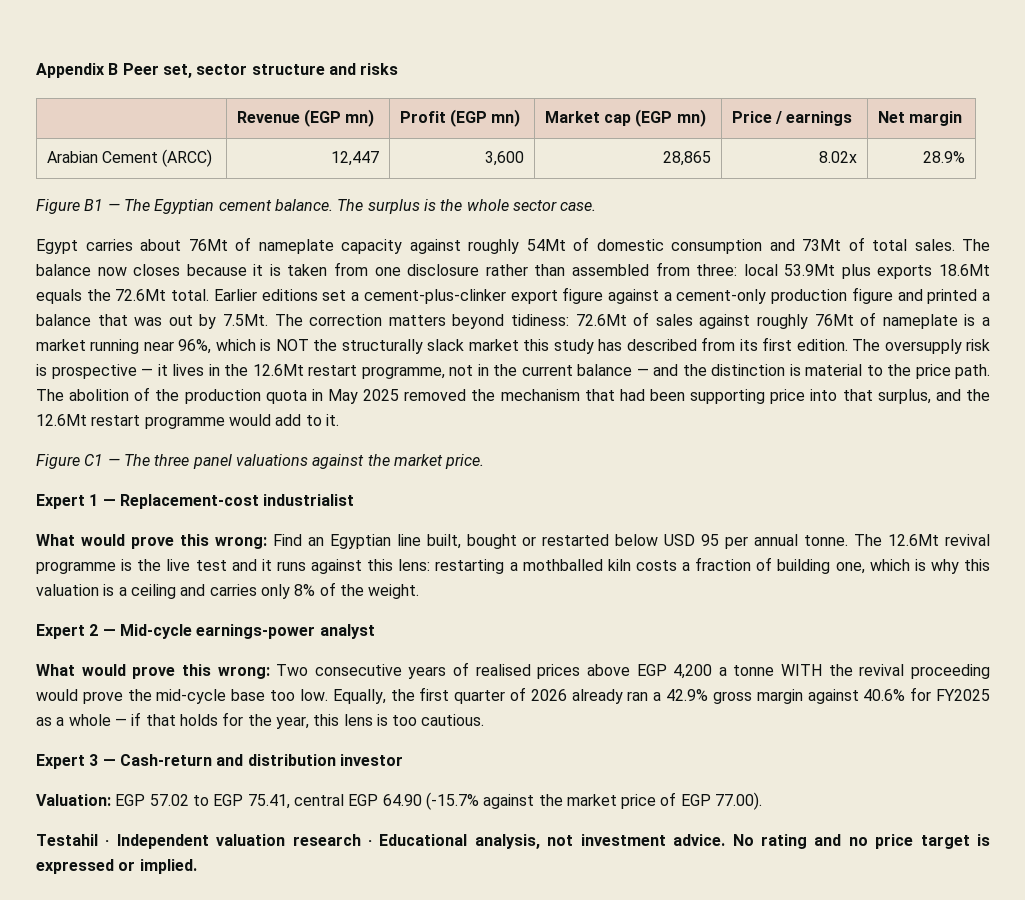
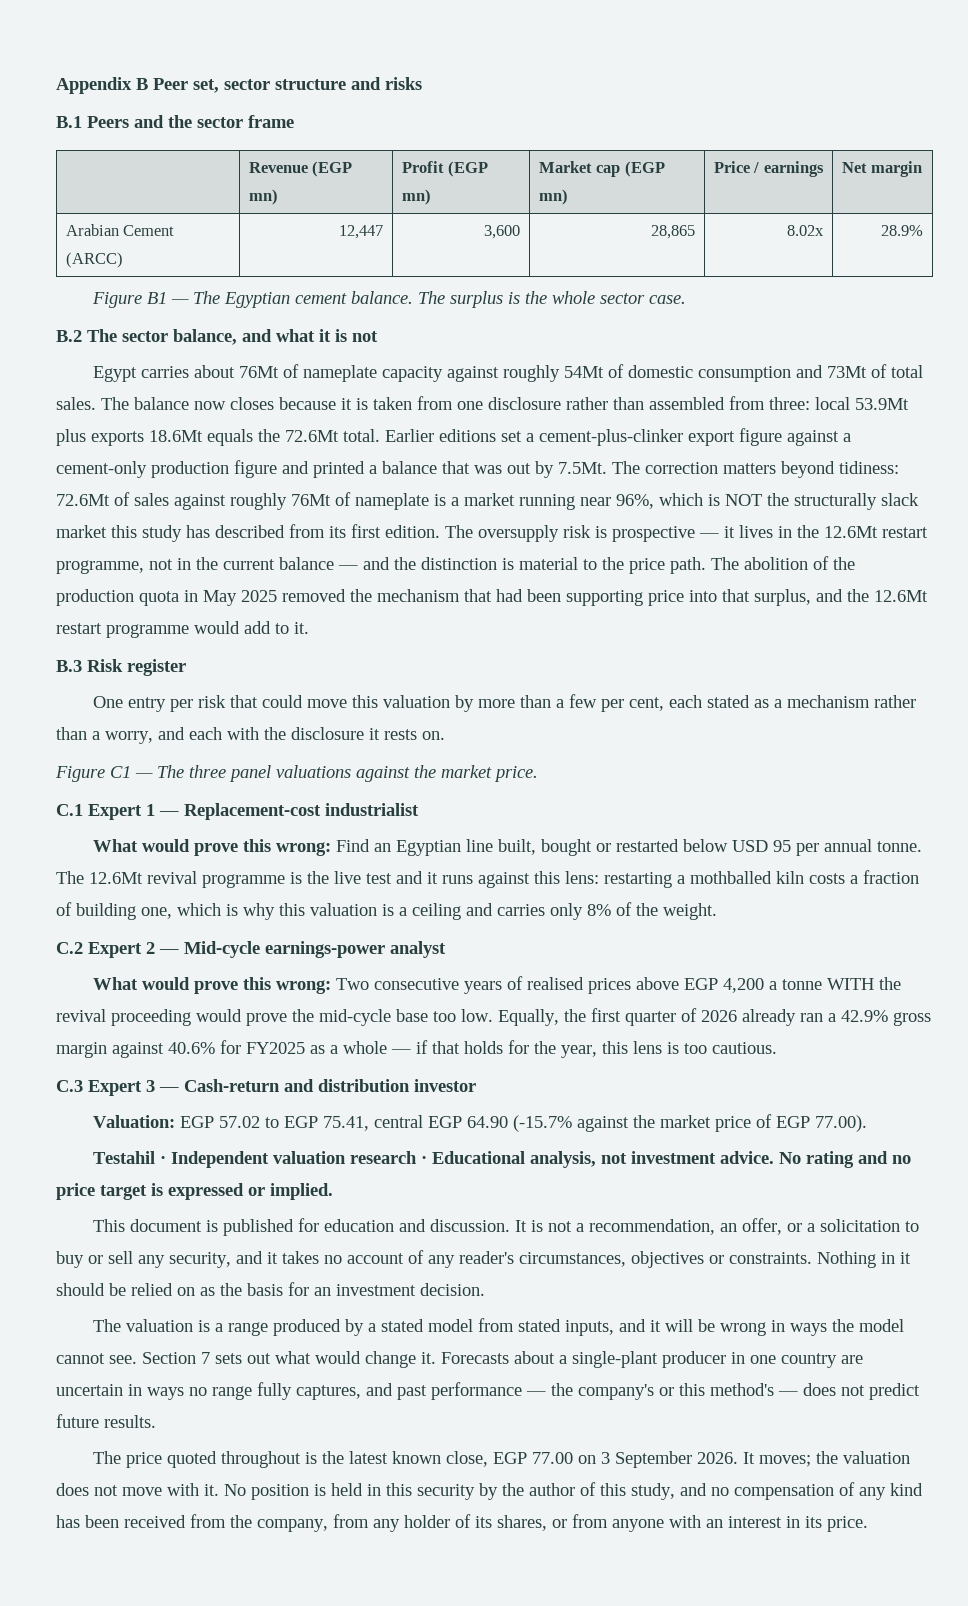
+ B.1 Peers and the sector frame
+ B.2 The sector balance, and what it is not
+ B.3 Risk register
+ One entry per risk that could move this valuation by more than a few per cent, each stated as a mechanism rather than a worry, and each with the disclosure it rests on.
- Expert 1 — Replacement-cost industrialist
+ C.1 Expert 1 — Replacement-cost industrialist
- Expert 2 — Mid-cycle earnings-power analyst
+ C.2 Expert 2 — Mid-cycle earnings-power analyst
- Expert 3 — Cash-return and distribution investor
+ C.3 Expert 3 — Cash-return and distribution investor
+ This document is published for education and discussion. It is not a recommendation, an offer, or a solicitation to buy or sell any security, and it takes no account of any reader's circumstances, objectives or constraints. Nothing in it should be relied on as the basis for an investment decision.
+ The valuation is a range produced by a stated model from stated inputs, and it will be wrong in ways the model cannot see. Section 7 sets out what would change it. Forecasts about a single-plant producer in one country are uncertain in ways no range fully captures, and past performance — the company's or this method's — does not predict future results.
+ The price quoted throughout is the latest known close, EGP 77.00 on 3 September 2026. It moves; the valuation does not move with it. No position is held in this security by the author of this study, and no compensation of any kind has been received from the company, from any holder of its shares, or from anyone with an interest in its price.

